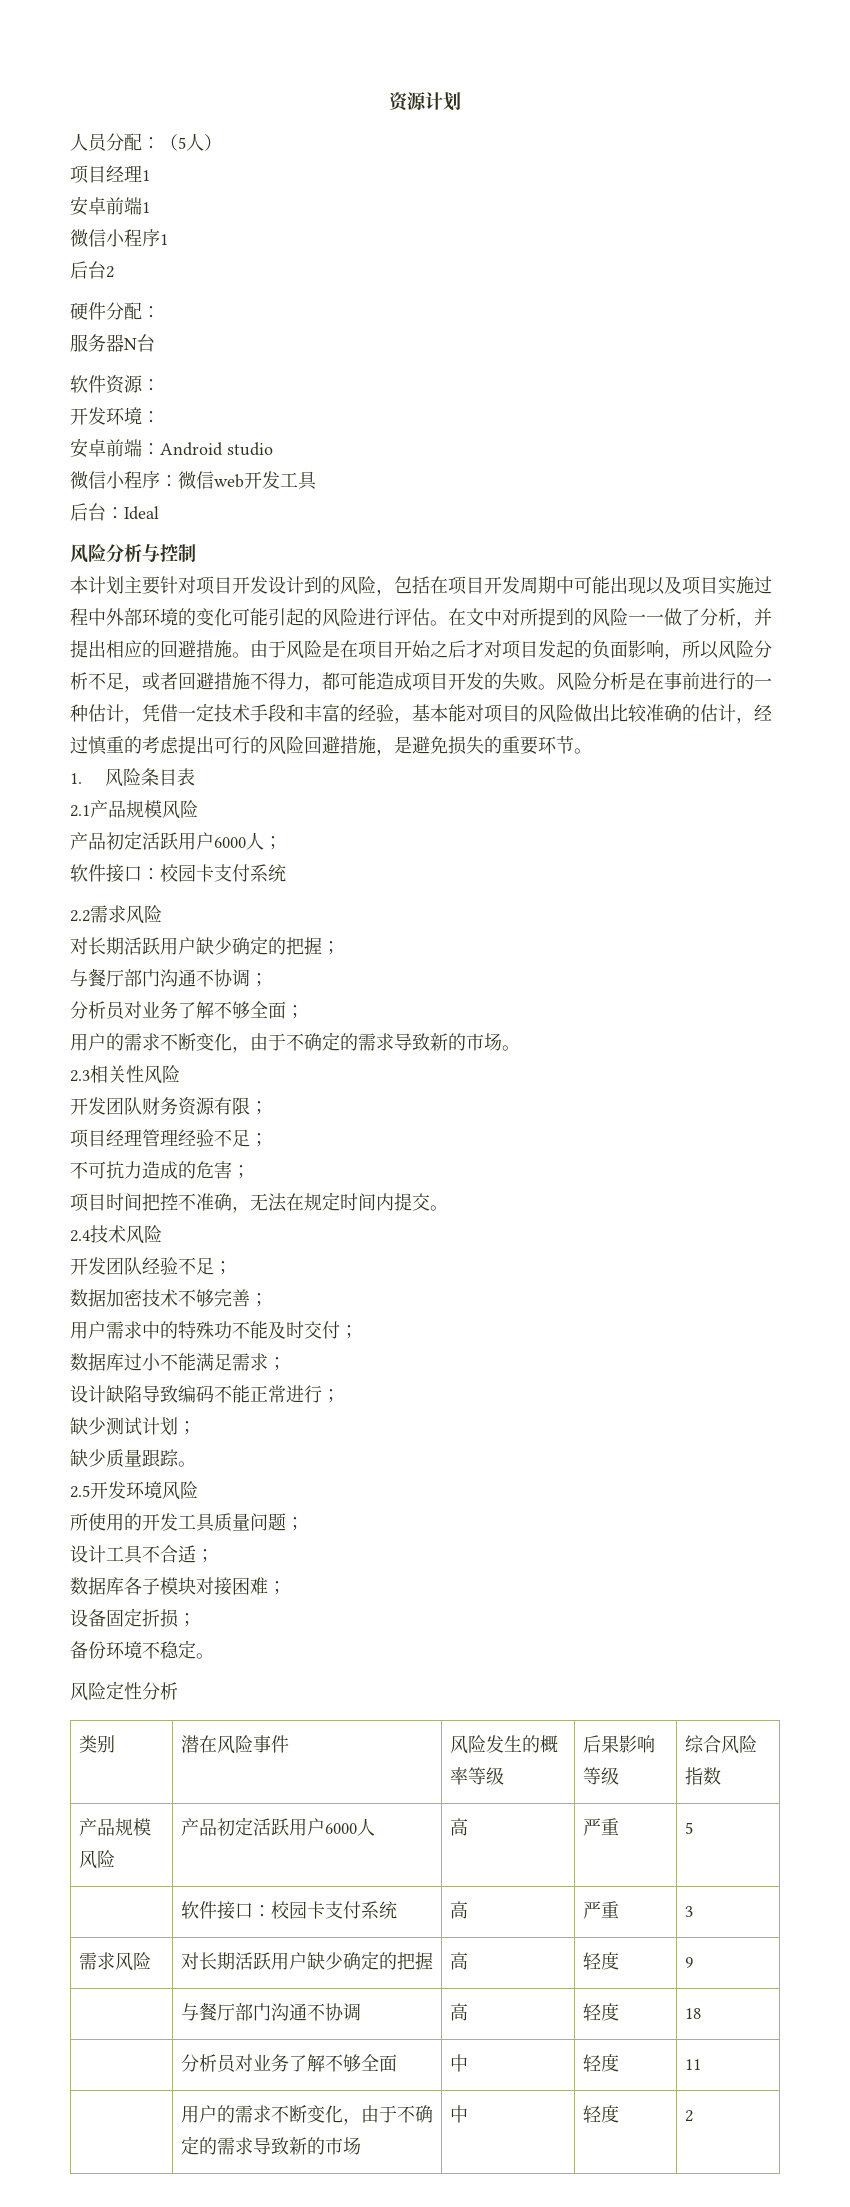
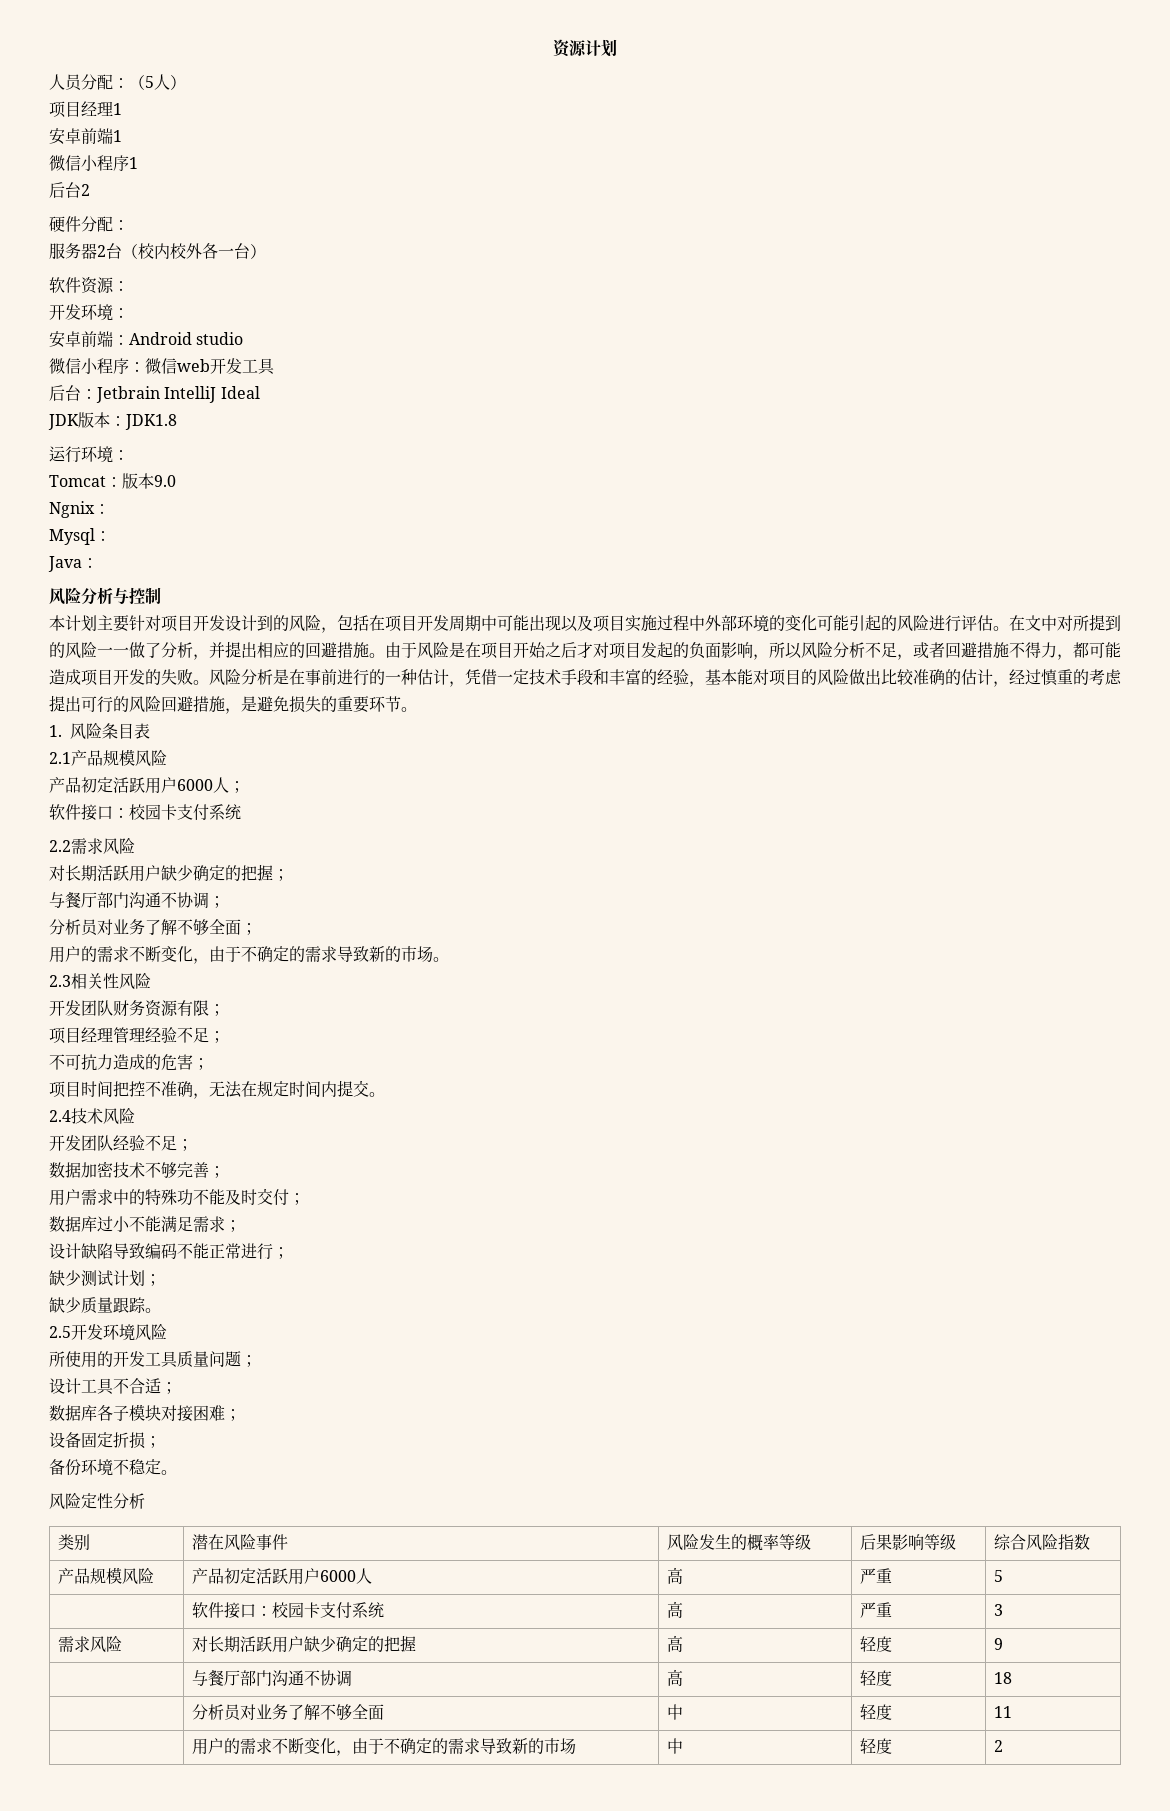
- 服务器N台
+ 服务器2台（校内校外各一台）
- 后台：Ideal
+ 后台：Jetbrain IntelliJ Ideal
+ JDK版本：JDK1.8
+ 运行环境：
+ Tomcat：版本9.0
+ Ngnix：
+ Mysql：
+ Java：

